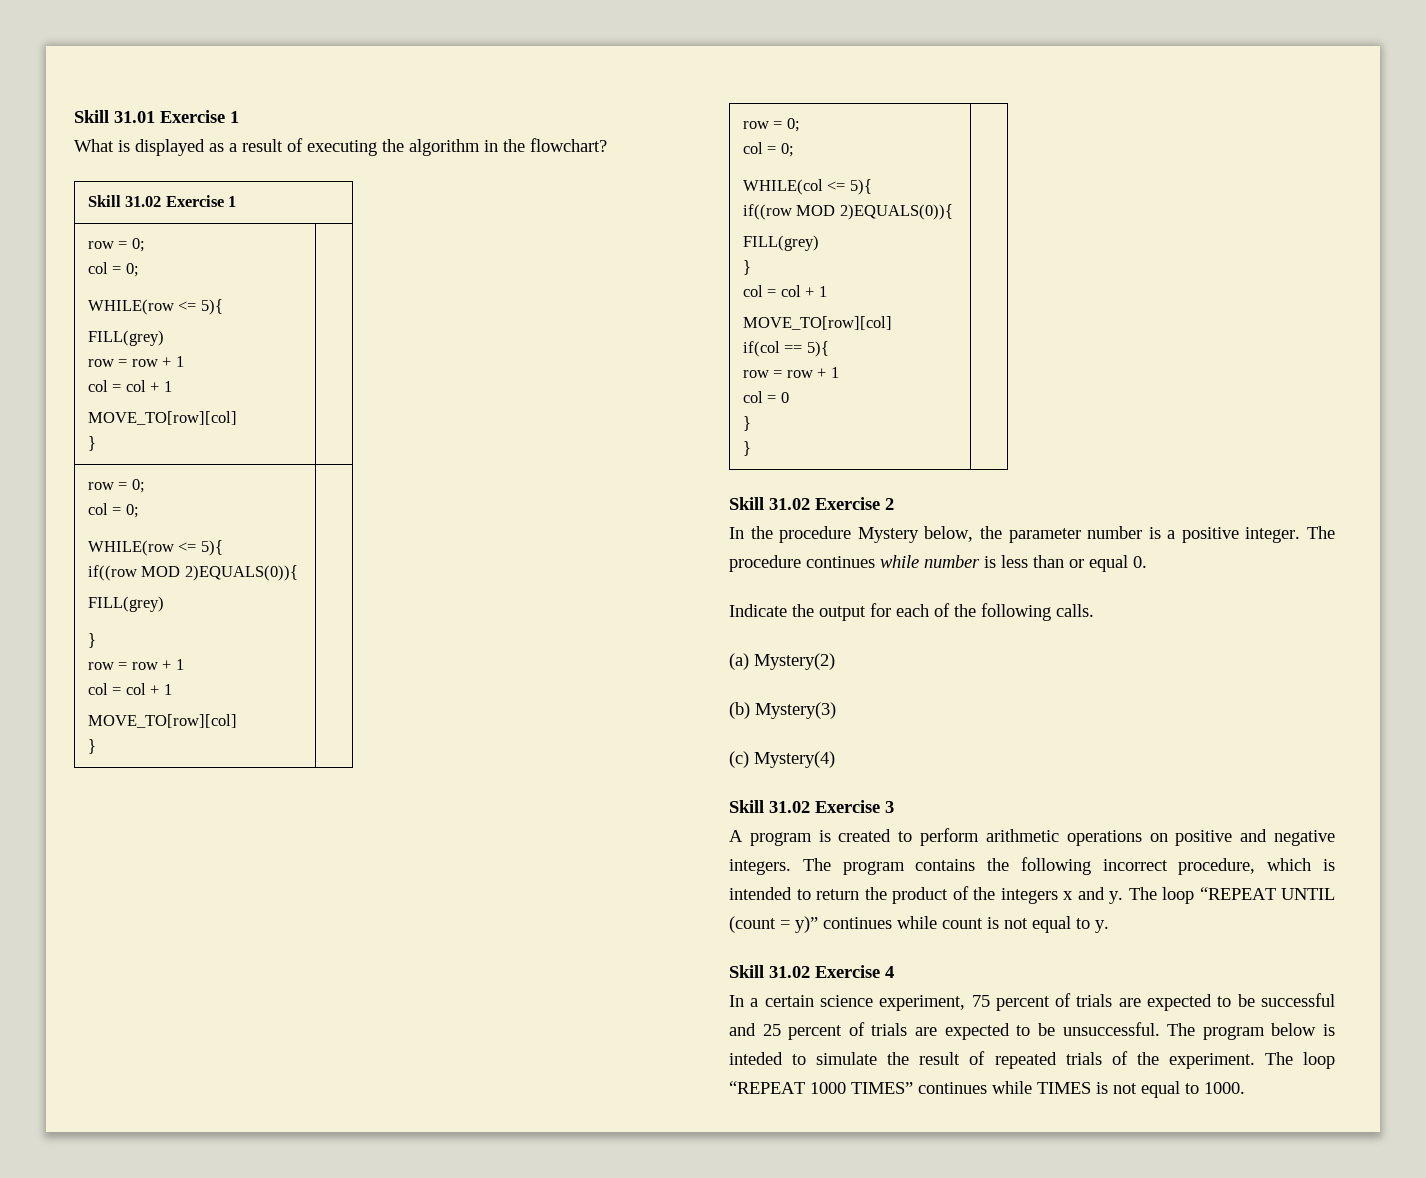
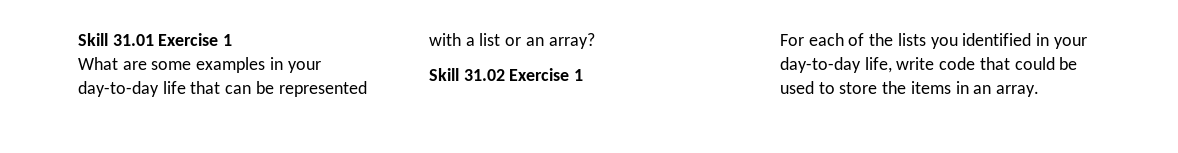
- What is displayed as a result of executing the algorithm in the flowchart?
+ What are some examples in your day-to-day life that can be represented with a list or an array?
  Skill 31.02 Exercise 1
- row = 0;
- col = 0;
- WHILE(row <= 5){
- FILL(grey)
- row = row + 1
- col = col + 1
- MOVE_TO[row][col]
- } |
- row = 0;
- col = 0;
- WHILE(row <= 5){
- if((row MOD 2)EQUALS(0)){
- FILL(grey)
- }
- row = row + 1
- col = col + 1
- MOVE_TO[row][col]
- } |
- row = 0;
- col = 0;
- WHILE(col <= 5){
- if((row MOD 2)EQUALS(0)){
- FILL(grey)
- }
- col = col + 1
- MOVE_TO[row][col]
- if(col == 5){
- row = row + 1
- col = 0
- }
- } |
- Skill 31.02 Exercise 2
- In the procedure Mystery below, the parameter number is a positive integer. The procedure continues while number is less than or equal 0.
- Indicate the output for each of the following calls.
- (a) Mystery(2)
- (b) Mystery(3)
- (c) Mystery(4)
- Skill 31.02 Exercise 3
- A program is created to perform arithmetic operations on positive and negative integers. The program contains the following incorrect procedure, which is intended to return the product of the integers x and y. The loop “REPEAT UNTIL (count = y)” continues while count is not equal to y.
- Skill 31.02 Exercise 4
- In a certain science experiment, 75 percent of trials are expected to be successful and 25 percent of trials are expected to be unsuccessful. The program below is inteded to simulate the result of repeated trials of the experiment. The loop “REPEAT 1000 TIMES” continues while TIMES is not equal to 1000.
+ For each of the lists you identified in your day-to-day life, write code that could be used to store the items in an array.

